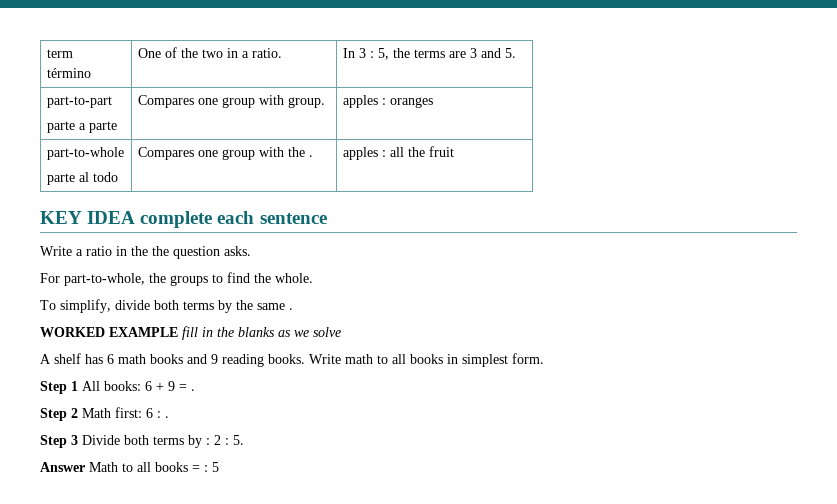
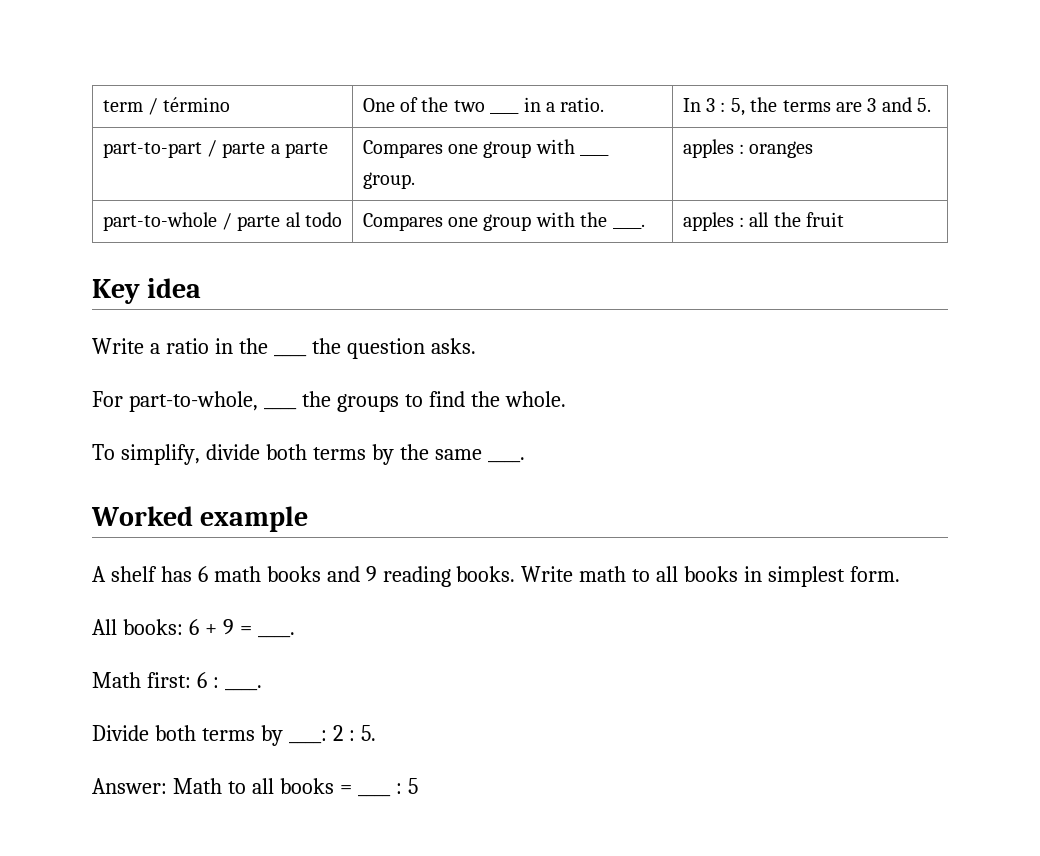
- term
- término | One of the two in a ratio. | In 3 : 5, the terms are 3 and 5.
+ term / término | One of the two ____ in a ratio. | In 3 : 5, the terms are 3 and 5.
- part-to-part
- parte a parte | Compares one group with group. | apples : oranges
+ part-to-part / parte a parte | Compares one group with ____ group. | apples : oranges
- part-to-whole
- parte al todo | Compares one group with the . | apples : all the fruit
+ part-to-whole / parte al todo | Compares one group with the ____. | apples : all the fruit
- KEY IDEA complete each sentence
+ Key idea
- Write a ratio in the the question asks.
+ Write a ratio in the ____ the question asks.
- For part-to-whole, the groups to find the whole.
+ For part-to-whole, ____ the groups to find the whole.
- To simplify, divide both terms by the same .
- WORKED EXAMPLE fill in the blanks as we solve
+ To simplify, divide both terms by the same ____.
+ Worked example
- Step 1 All books: 6 + 9 = .
- Step 2 Math first: 6 : .
- Step 3 Divide both terms by : 2 : 5.
+ All books: 6 + 9 = ____.
+ Math first: 6 : ____.
+ Divide both terms by ____: 2 : 5.
- Answer Math to all books = : 5
+ Answer: Math to all books = ____ : 5

